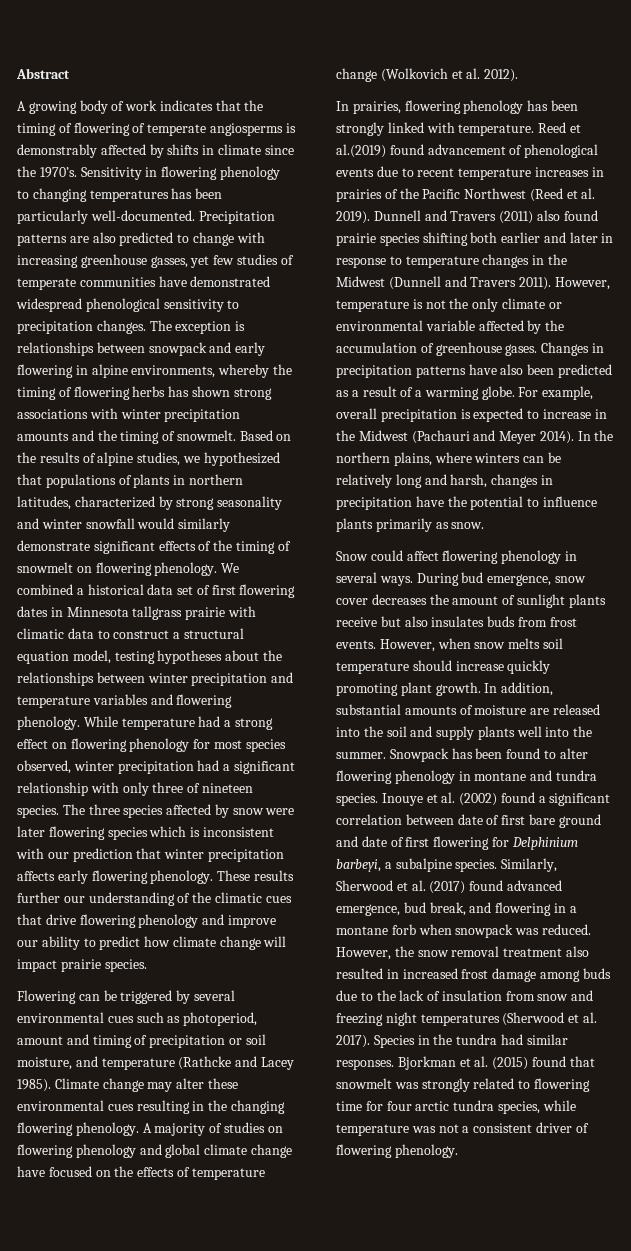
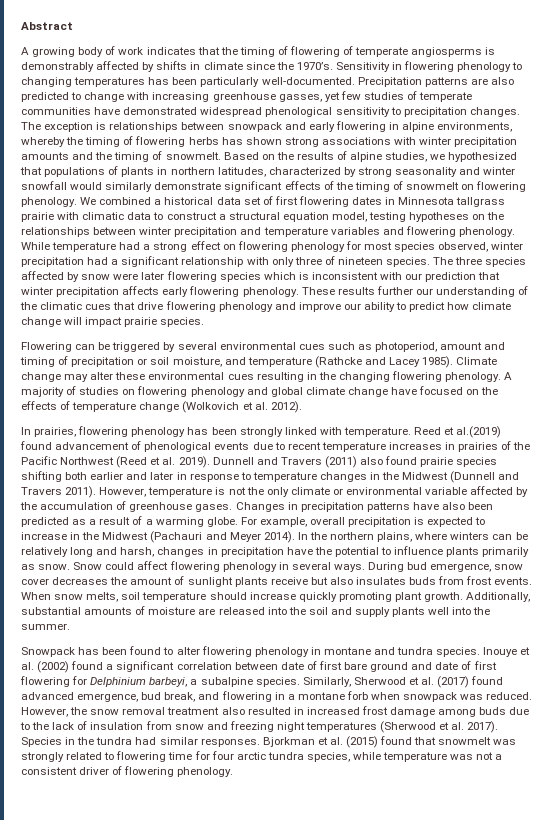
- We combined a historical data set of first flowering dates in Minnesota tallgrass prairie with climatic data to construct a structural equation model, testing hypotheses about the relationships between winter precipitation and temperature variables and flowering phenology.
+ We combined a historical data set of first flowering dates in Minnesota tallgrass prairie with climatic data to construct a structural equation model, testing hypotheses on the relationships between winter precipitation and temperature variables and flowering phenology.
- In the northern plains, where winters can be relatively long and harsh, changes in precipitation have the potential to influence plants primarily as snow.
- Snow could affect flowering phenology in several ways.
+ In the northern plains, where winters can be relatively long and harsh, changes in precipitation have the potential to influence plants primarily as snow. Snow could affect flowering phenology in several ways.
- However, when snow melts soil temperature should increase quickly promoting plant growth.
+ When snow melts, soil temperature should increase quickly promoting plant growth.
- In addition, substantial amounts of moisture are released into the soil and supply plants well into the summer. Snowpack has been found to alter flowering phenology in montane and tundra species.
+ Additionally, substantial amounts of moisture are released into the soil and supply plants well into the summer.
+ Snowpack has been found to alter flowering phenology in montane and tundra species.

